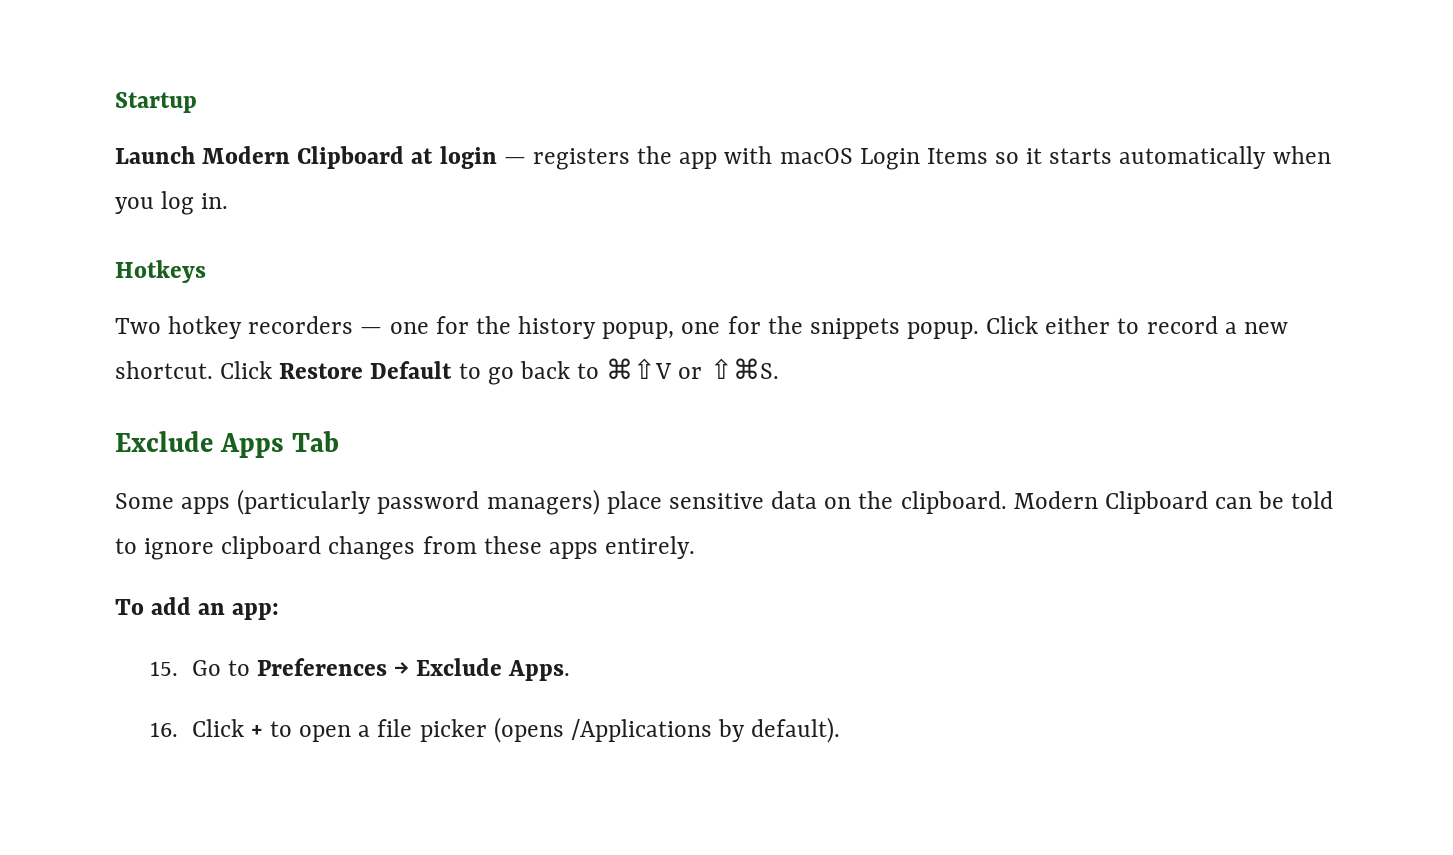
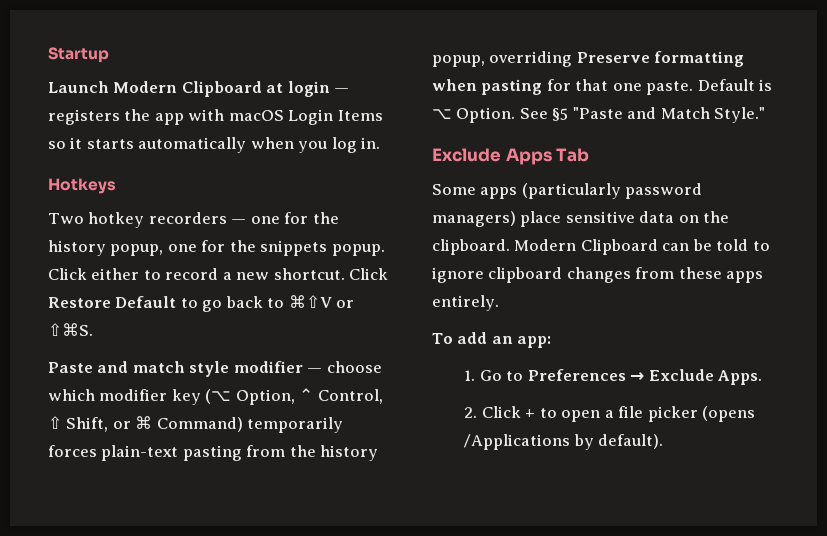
+ Paste and match style modifier — choose which modifier key (⌥ Option, ⌃ Control, ⇧ Shift, or ⌘ Command) temporarily forces plain-text pasting from the history popup, overriding Preserve formatting when pasting for that one paste. Default is ⌥ Option. See §5 "Paste and Match Style."
- 15. Go to Preferences → Exclude Apps.
+ 1. Go to Preferences → Exclude Apps.
- 16. Click + to open a file picker (opens /Applications by default).
+ 2. Click + to open a file picker (opens /Applications by default).

